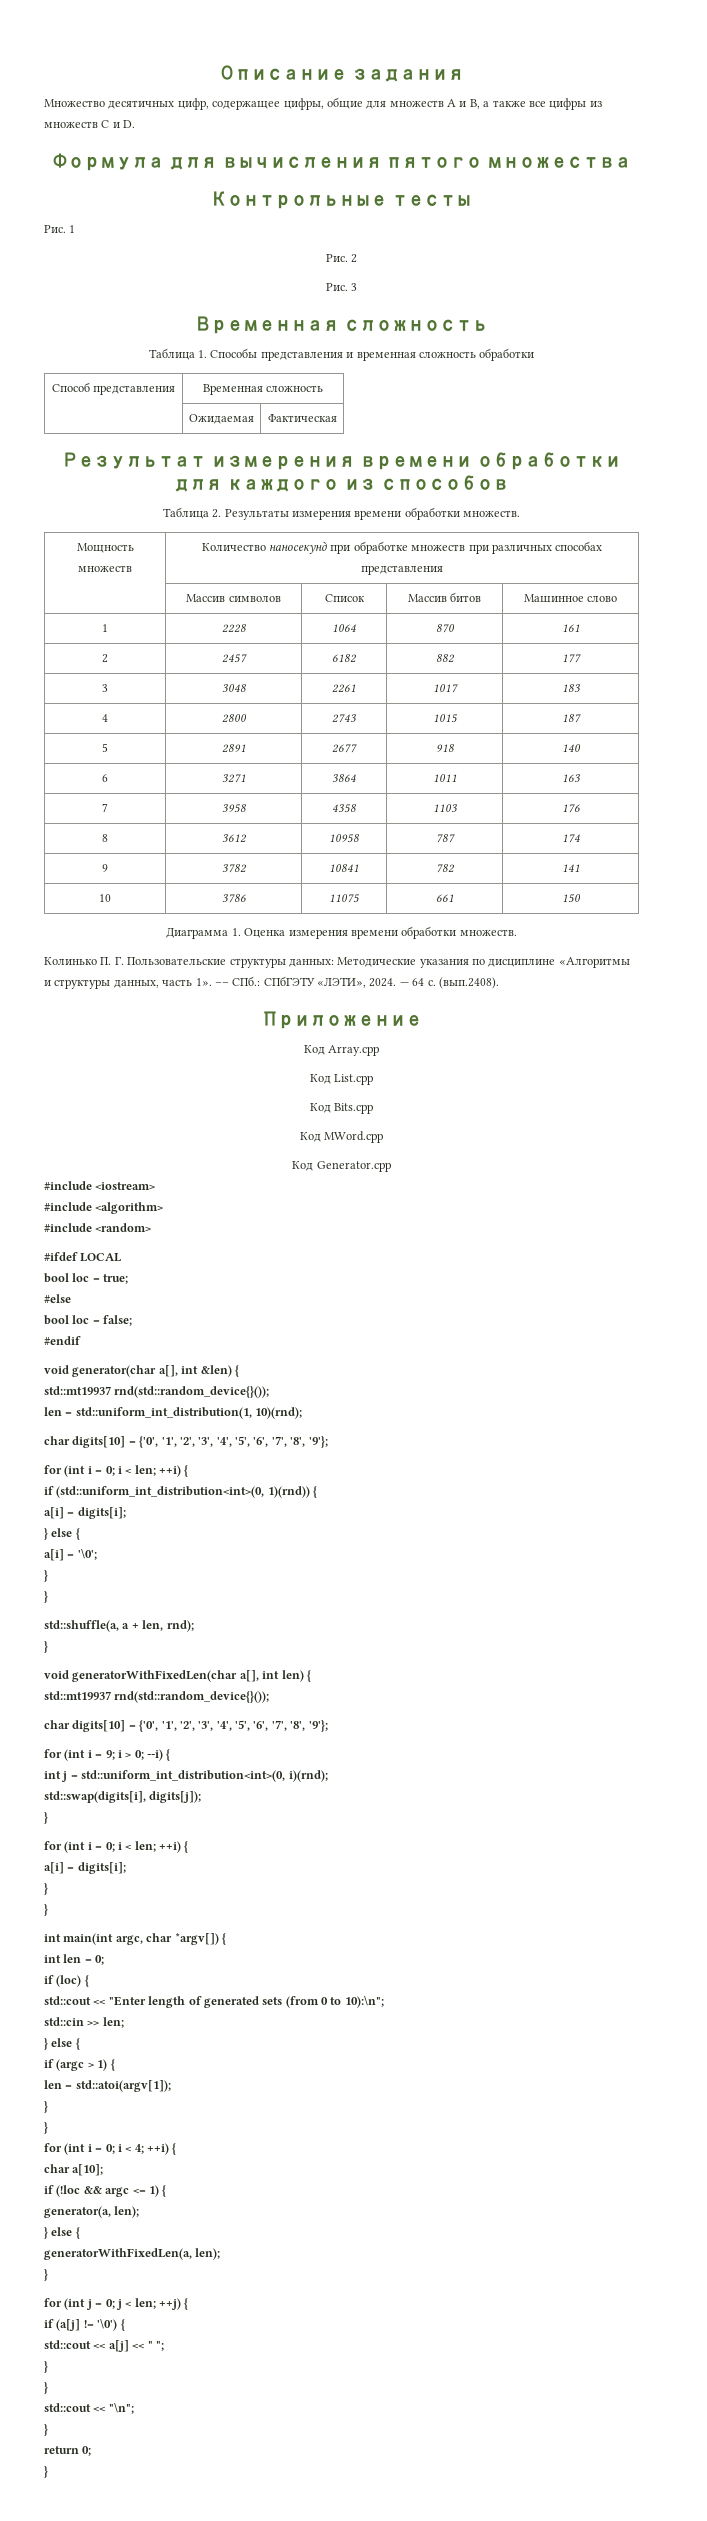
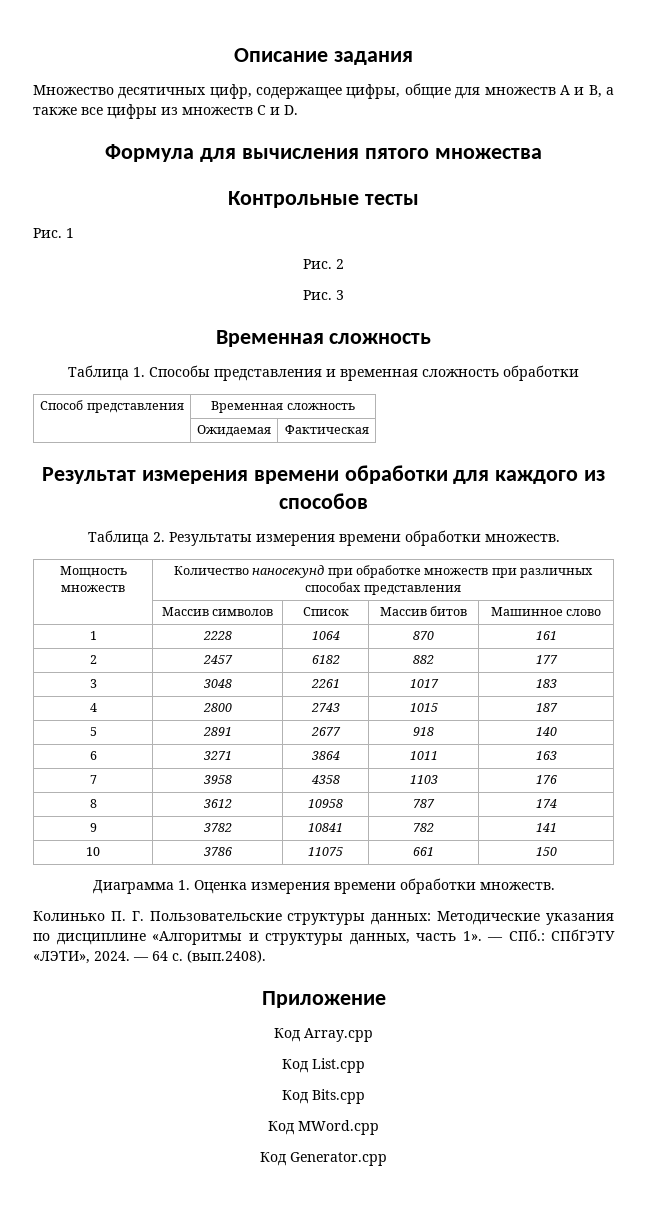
- #include <iostream>
- #include <algorithm>
- #include <random>
- #ifdef LOCAL
- bool loc = true;
- #else
- bool loc = false;
- #endif
- void generator(char a[], int &len) {
- std::mt19937 rnd(std::random_device{}());
- len = std::uniform_int_distribution(1, 10)(rnd);
- char digits[10] = {'0', '1', '2', '3', '4', '5', '6', '7', '8', '9'};
- for (int i = 0; i < len; ++i) {
- if (std::uniform_int_distribution<int>(0, 1)(rnd)) {
- a[i] = digits[i];
- } else {
- a[i] = '\0';
- }
- }
- std::shuffle(a, a + len, rnd);
- }
- void generatorWithFixedLen(char a[], int len) {
- std::mt19937 rnd(std::random_device{}());
- char digits[10] = {'0', '1', '2', '3', '4', '5', '6', '7', '8', '9'};
- for (int i = 9; i > 0; --i) {
- int j = std::uniform_int_distribution<int>(0, i)(rnd);
- std::swap(digits[i], digits[j]);
- }
- for (int i = 0; i < len; ++i) {
- a[i] = digits[i];
- }
- }
- int main(int argc, char *argv[]) {
- int len = 0;
- if (loc) {
- std::cout << "Enter length of generated sets (from 0 to 10):\n";
- std::cin >> len;
- } else {
- if (argc > 1) {
- len = std::atoi(argv[1]);
- }
- }
- for (int i = 0; i < 4; ++i) {
- char a[10];
- if (!loc && argc <= 1) {
- generator(a, len);
- } else {
- generatorWithFixedLen(a, len);
- }
- for (int j = 0; j < len; ++j) {
- if (a[j] != '\0') {
- std::cout << a[j] << " ";
- }
- }
- std::cout << "\n";
- }
- return 0;
- }

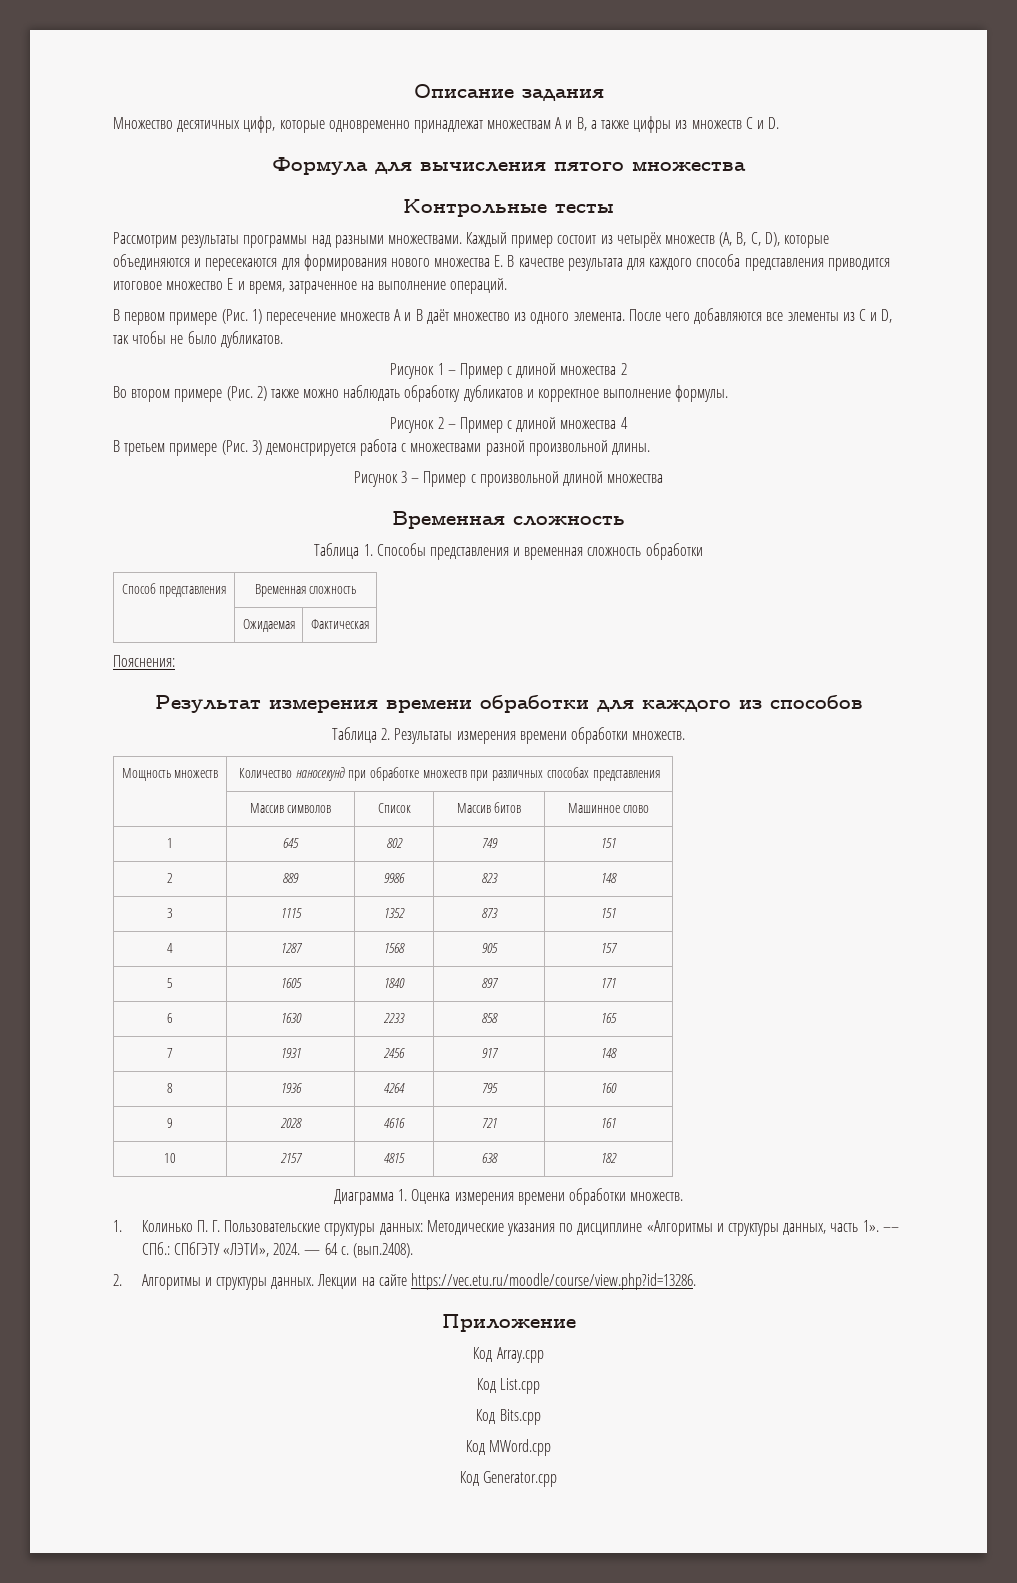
- Множество десятичных цифр, содержащее цифры, общие для множеств A и B, а также все цифры из множеств C и D.
+ Множество десятичных цифр, которые одновременно принадлежат множествам A и B, а также цифры из множеств C и D.
- Рис. 1
- Рис. 2
- Рис. 3
+ Рассмотрим результаты программы над разными множествами. Каждый пример состоит из четырёх множеств (A, B, C, D), которые объединяются и пересекаются для формирования нового множества E. В качестве результата для каждого способа представления приводится итоговое множество E и время, затраченное на выполнение операций.
+ В первом примере (Рис. 1) пересечение множеств A и B даёт множество из одного элемента. После чего добавляются все элементы из C и D, так чтобы не было дубликатов.
+ Рисунок 1 – Пример с длиной множества 2
+ Во втором примере (Рис. 2) также можно наблюдать обработку дубликатов и корректное выполнение формулы.
+ Рисунок 2 – Пример с длиной множества 4
+ В третьем примере (Рис. 3) демонстрируется работа с множествами разной произвольной длины.
+ Рисунок 3 – Пример с произвольной длиной множества
+ Пояснения:
- 1 | 2228 | 1064 | 870 | 161
- 2 | 2457 | 6182 | 882 | 177
- 3 | 3048 | 2261 | 1017 | 183
- 4 | 2800 | 2743 | 1015 | 187
- 5 | 2891 | 2677 | 918 | 140
- 6 | 3271 | 3864 | 1011 | 163
- 7 | 3958 | 4358 | 1103 | 176
- 8 | 3612 | 10958 | 787 | 174
- 9 | 3782 | 10841 | 782 | 141
- 10 | 3786 | 11075 | 661 | 150
+ 1 | 645 | 802 | 749 | 151
+ 2 | 889 | 9986 | 823 | 148
+ 3 | 1115 | 1352 | 873 | 151
+ 4 | 1287 | 1568 | 905 | 157
+ 5 | 1605 | 1840 | 897 | 171
+ 6 | 1630 | 2233 | 858 | 165
+ 7 | 1931 | 2456 | 917 | 148
+ 8 | 1936 | 4264 | 795 | 160
+ 9 | 2028 | 4616 | 721 | 161
+ 10 | 2157 | 4815 | 638 | 182
- Колинько П. Г. Пользовательские структуры данных: Методические указания по дисциплине «Алгоритмы и структуры данных, часть 1».
+ 1. Колинько П. Г. Пользовательские структуры данных: Методические указания по дисциплине «Алгоритмы и структуры данных, часть 1».
+ 2. Алгоритмы и структуры данных. Лекции на сайте https://vec.etu.ru/moodle/course/view.php?id=13286.

